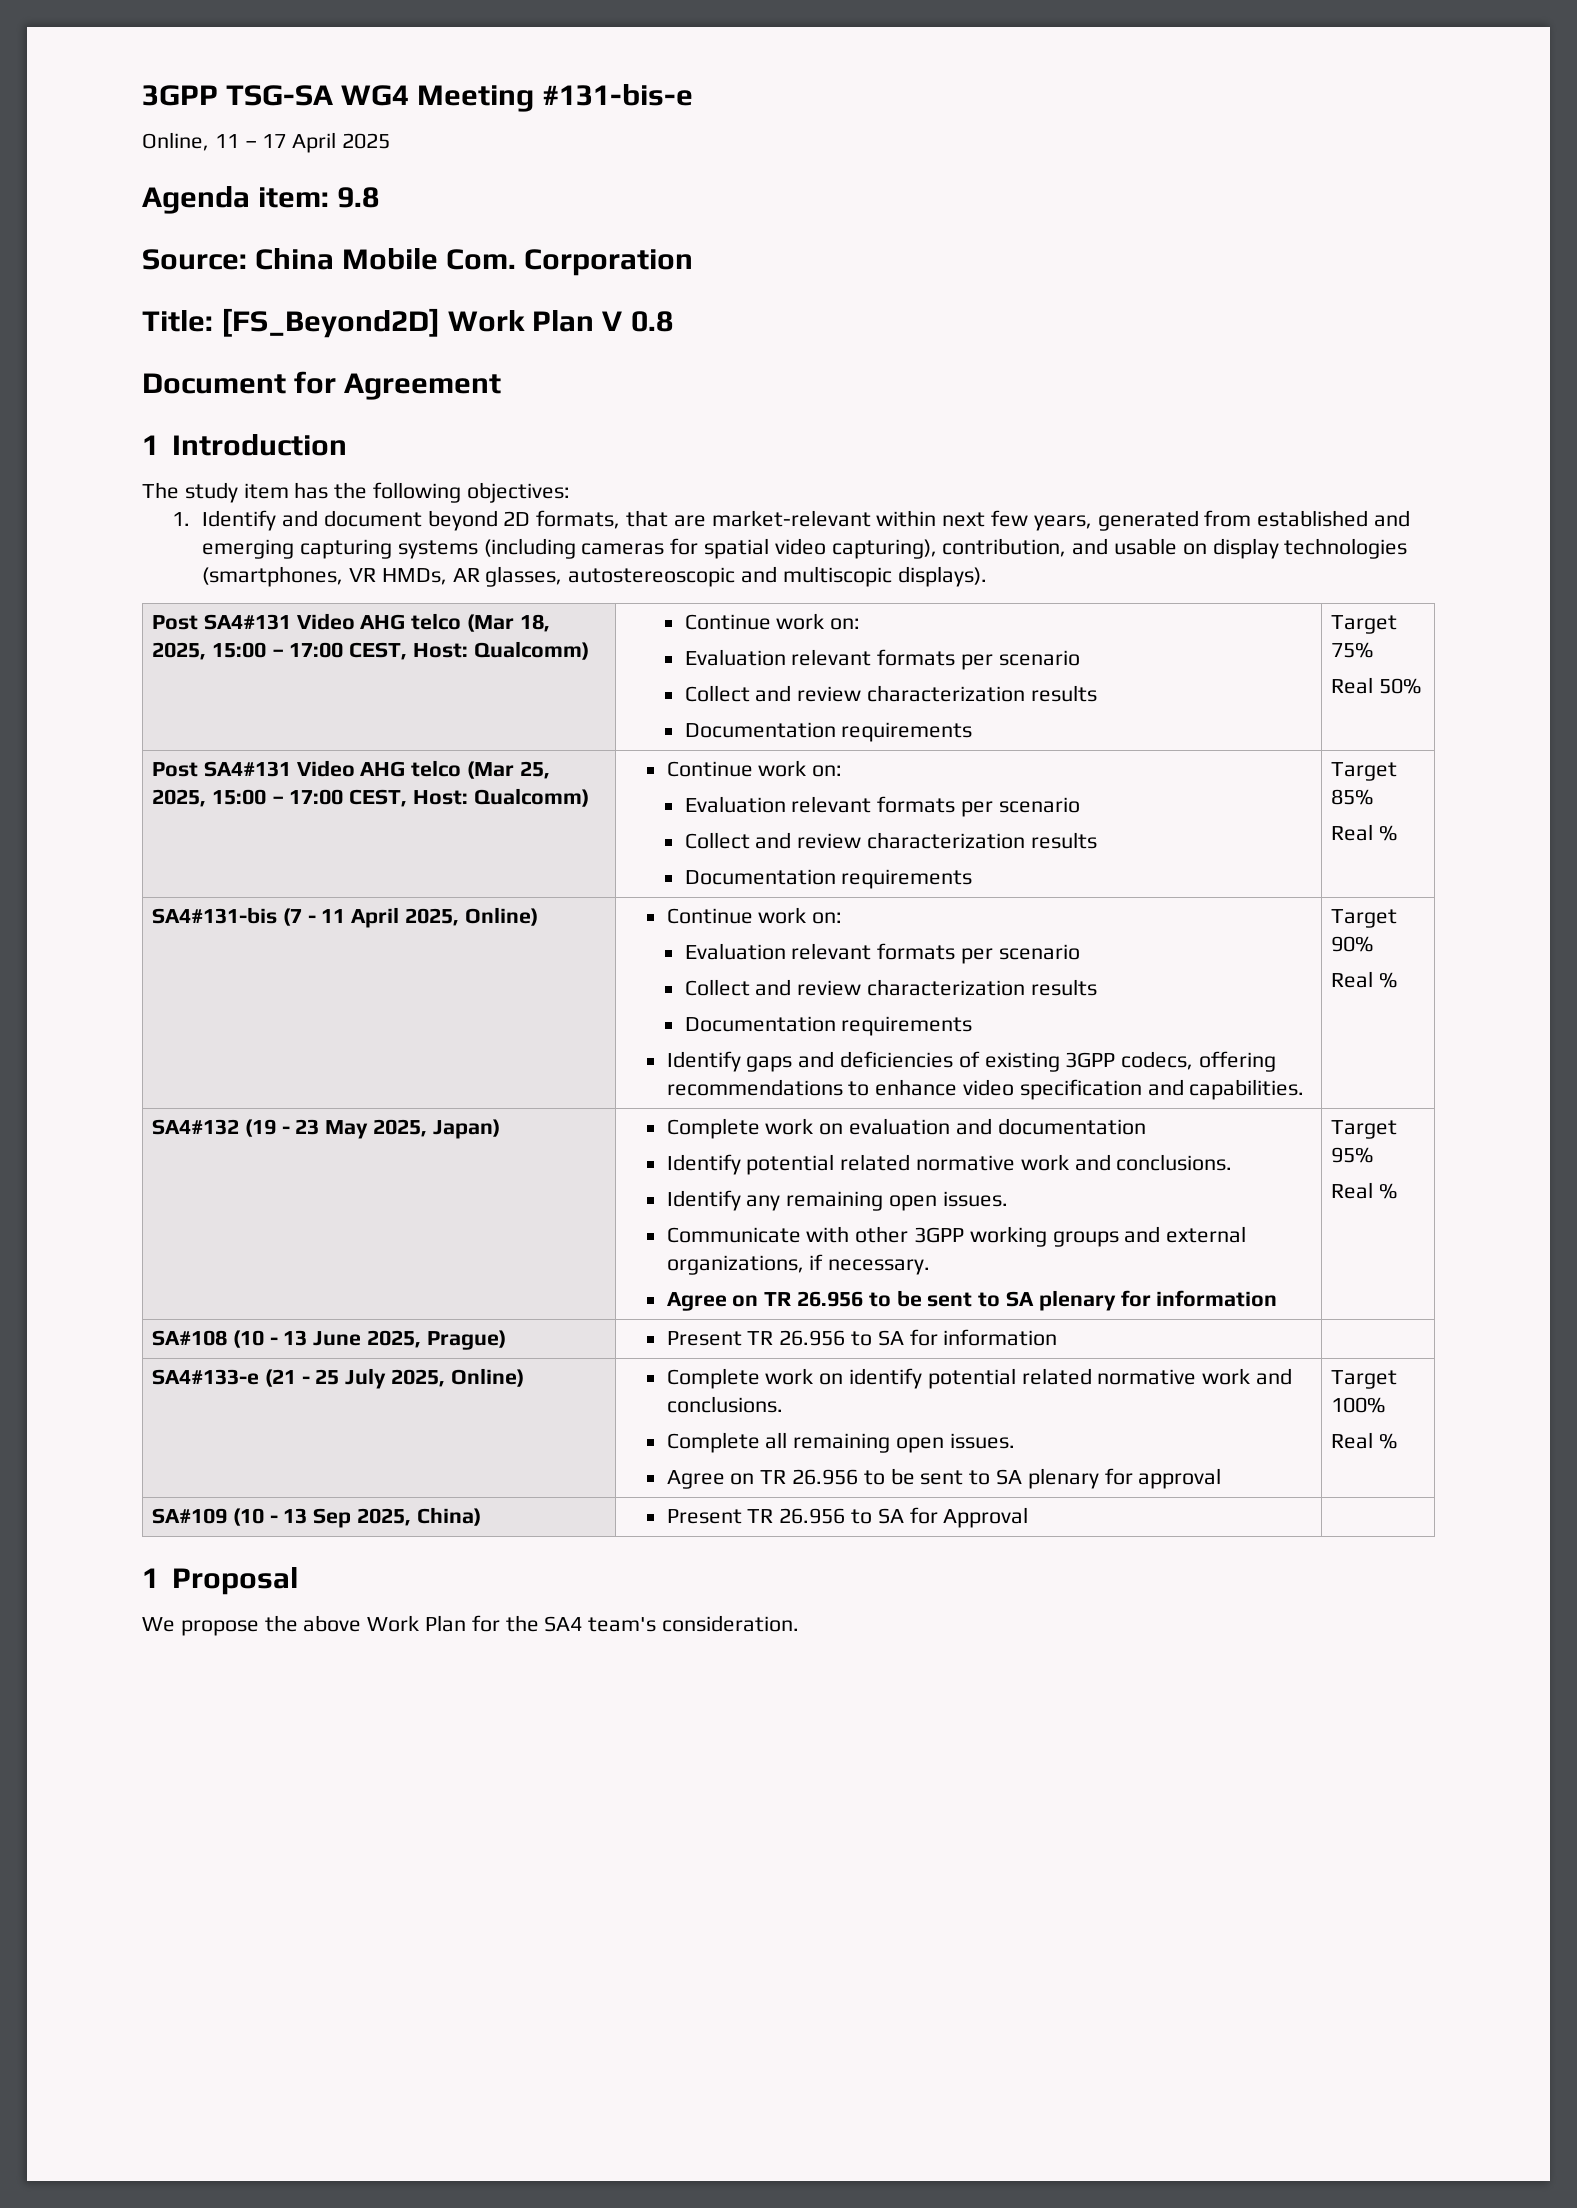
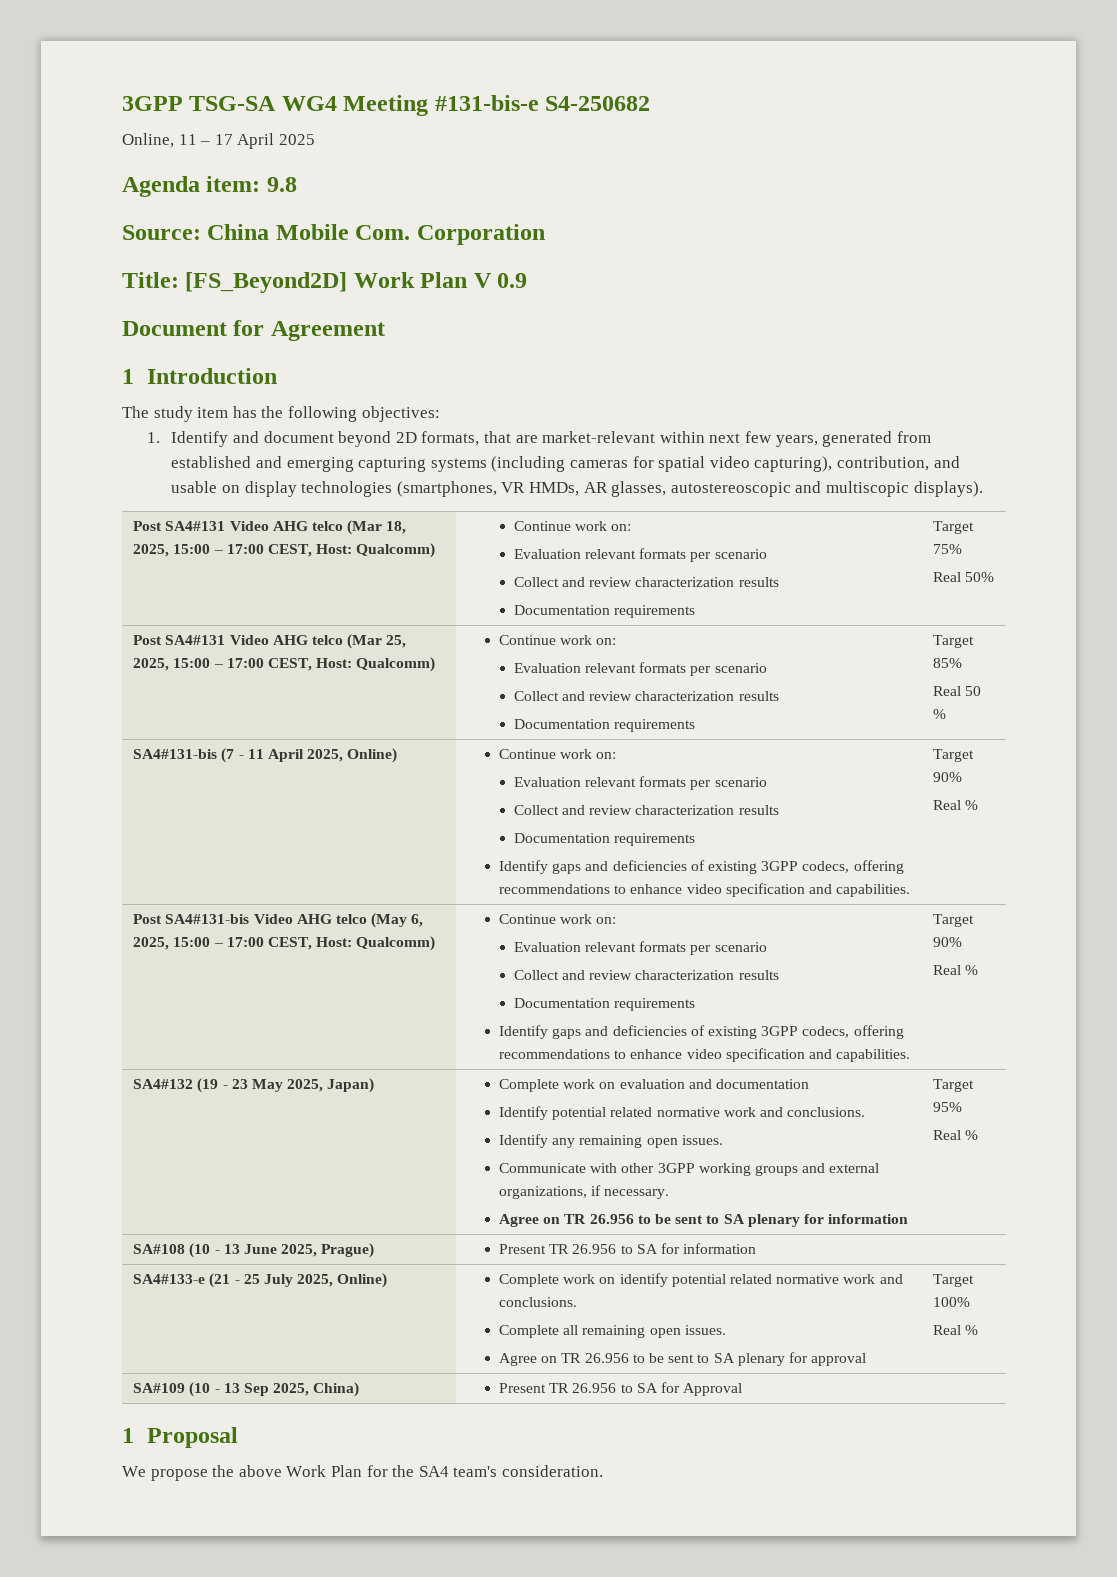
- 3GPP TSG-SA WG4 Meeting #131-bis-e
+ 3GPP TSG-SA WG4 Meeting #131-bis-e S4-250682
- Title: [FS_Beyond2D] Work Plan V 0.8
+ Title: [FS_Beyond2D] Work Plan V 0.9
  Post SA4#131 Video AHG telco (Mar 25, 2025, 15:00 – 17:00 CEST, Host: Qualcomm) | Continue work on:
  Evaluation relevant formats per scenario
  Collect and review characterization results
  Documentation requirements | Target 85%
- Real %
+ Real 50 %
+ Post SA4#131-bis Video AHG telco (May 6, 2025, 15:00 – 17:00 CEST, Host: Qualcomm) | Continue work on:
+ Evaluation relevant formats per scenario
+ Collect and review characterization results
+ Documentation requirements
+ Identify gaps and deficiencies of existing 3GPP codecs, offering recommendations to enhance video specification and capabilities. | Target 90%
+ Real %

